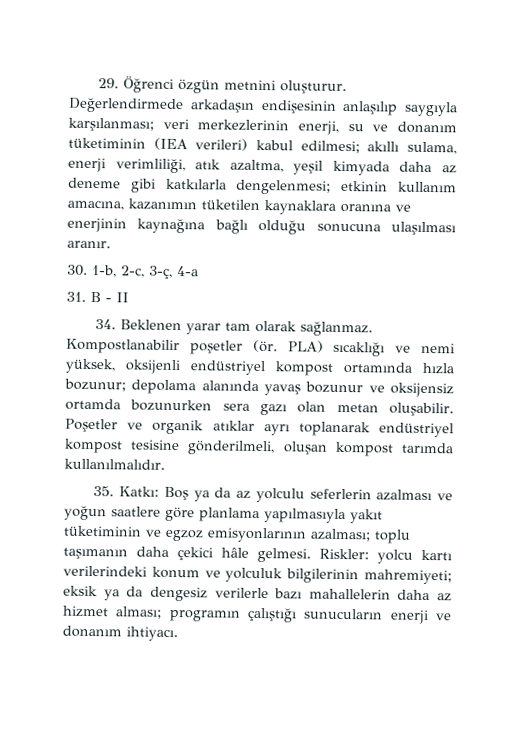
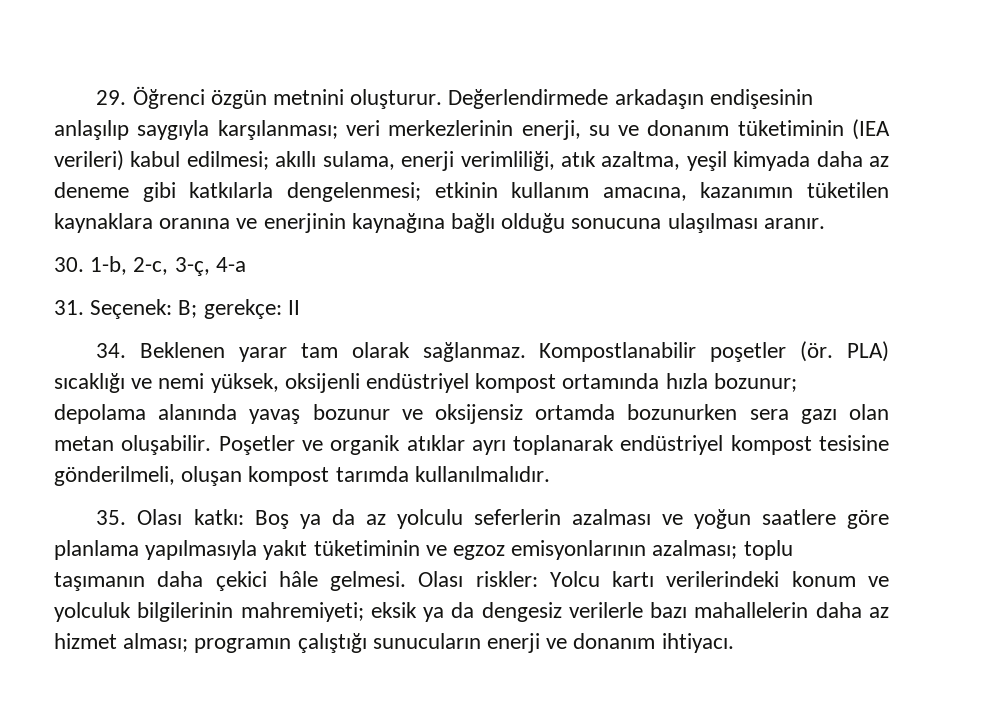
- 31. B - II
+ 31. Seçenek: B; gerekçe: II
- 35. Katkı: Boş ya da az yolculu seferlerin azalması ve yoğun saatlere göre planlama yapılmasıyla yakıt tüketiminin ve egzoz emisyonlarının azalması; toplu taşımanın daha çekici hâle gelmesi.
+ 35. Olası katkı: Boş ya da az yolculu seferlerin azalması ve yoğun saatlere göre planlama yapılmasıyla yakıt tüketiminin ve egzoz emisyonlarının azalması; toplu taşımanın daha çekici hâle gelmesi.
- Riskler: yolcu kartı verilerindeki konum ve yolculuk bilgilerinin mahremiyeti; eksik ya da dengesiz verilerle bazı mahallelerin daha az hizmet alması; programın çalıştığı sunucuların enerji ve donanım ihtiyacı.
+ Olası riskler: Yolcu kartı verilerindeki konum ve yolculuk bilgilerinin mahremiyeti; eksik ya da dengesiz verilerle bazı mahallelerin daha az hizmet alması; programın çalıştığı sunucuların enerji ve donanım ihtiyacı.

